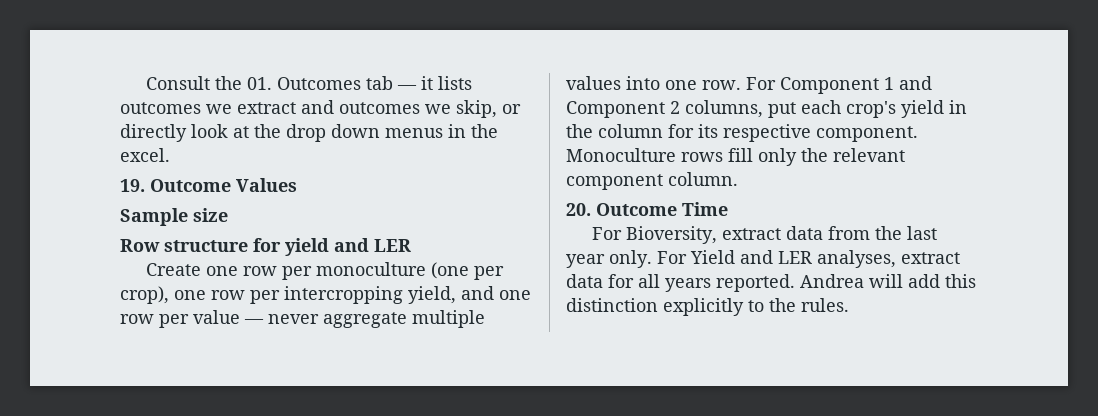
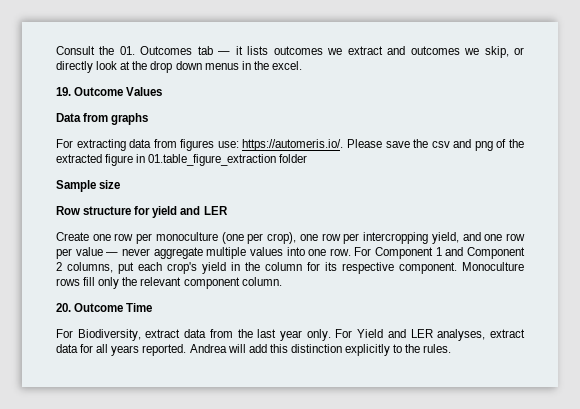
+ Data from graphs
+ For extracting data from figures use: https://automeris.io/. Please save the csv and png of the extracted figure in 01.table_figure_extraction folder
- For Bioversity, extract data from the last year only.
+ For Biodiversity, extract data from the last year only.

